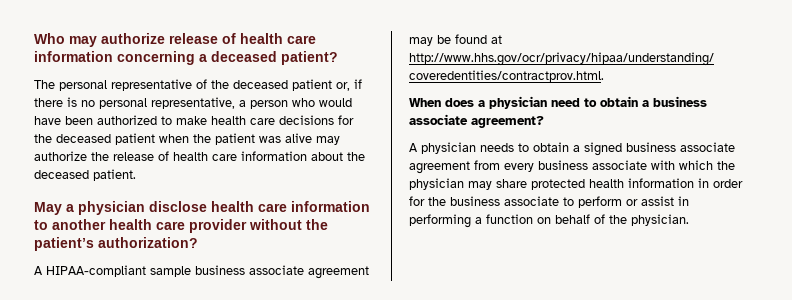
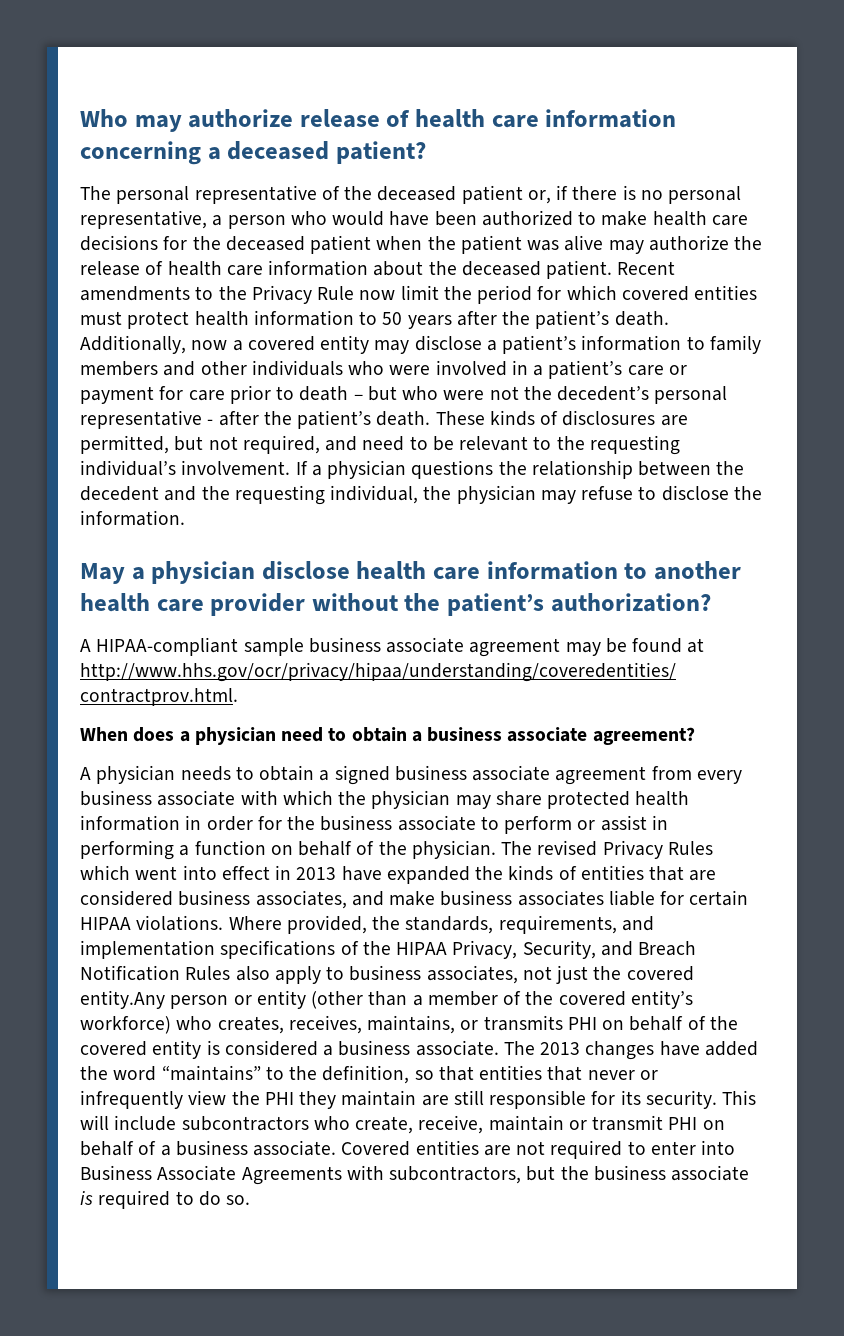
+ Recent amendments to the Privacy Rule now limit the period for which covered entities must protect health information to 50 years after the patient’s death. Additionally, now a covered entity may disclose a patient’s information to family members and other individuals who were involved in a patient’s care or payment for care prior to death – but who were not the decedent’s personal representative - after the patient’s death. These kinds of disclosures are permitted, but not required, and need to be relevant to the requesting individual’s involvement. If a physician questions the relationship between the decedent and the requesting individual, the physician may refuse to disclose the information.
+ The revised Privacy Rules which went into effect in 2013 have expanded the kinds of entities that are considered business associates, and make business associates liable for certain HIPAA violations. Where provided, the standards, requirements, and implementation specifications of the HIPAA Privacy, Security, and Breach Notification Rules also apply to business associates, not just the covered entity.Any person or entity (other than a member of the covered entity’s workforce) who creates, receives, maintains, or transmits PHI on behalf of the covered entity is considered a business associate. The 2013 changes have added the word “maintains” to the definition, so that entities that never or infrequently view the PHI they maintain are still responsible for its security. This will include subcontractors who create, receive, maintain or transmit PHI on behalf of a business associate. Covered entities are not required to enter into Business Associate Agreements with subcontractors, but the business associate is required to do so.

